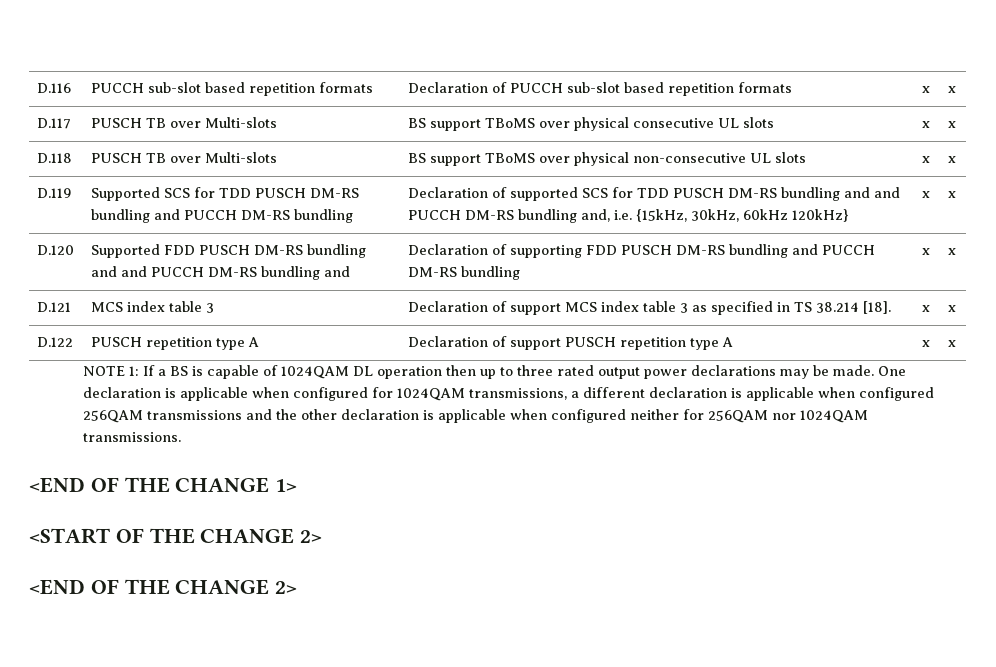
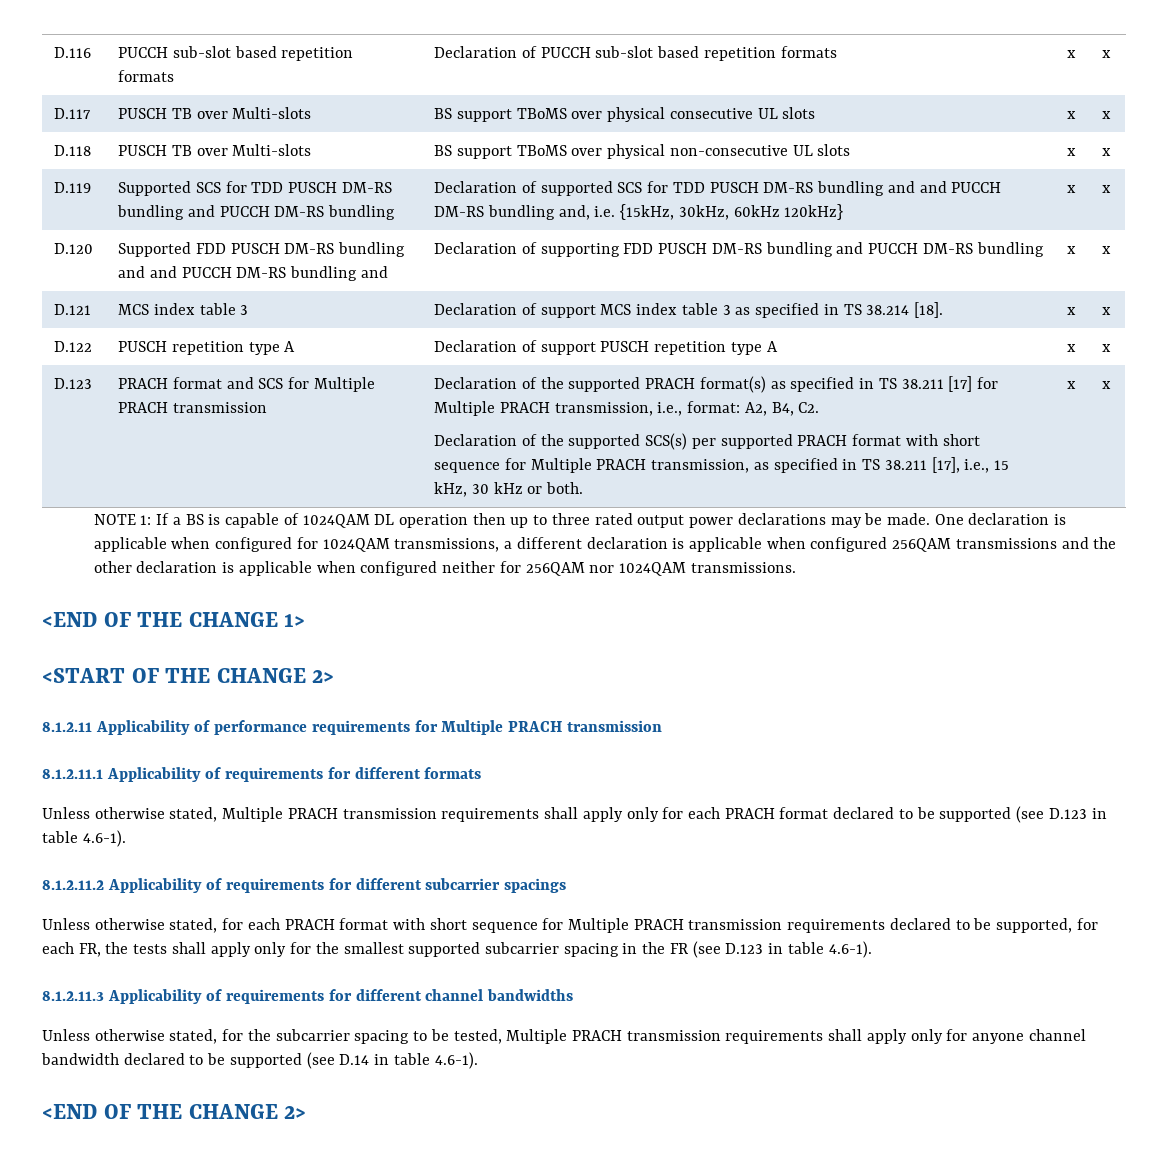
+ D.123 | PRACH format and SCS for Multiple PRACH transmission | Declaration of the supported PRACH format(s) as specified in TS 38.211 [17] for Multiple PRACH transmission, i.e., format: A2, B4, C2.
+ Declaration of the supported SCS(s) per supported PRACH format with short sequence for Multiple PRACH transmission, as specified in TS 38.211 [17], i.e., 15 kHz, 30 kHz or both. | x | x
+ 8.1.2.11 Applicability of performance requirements for Multiple PRACH transmission
+ 8.1.2.11.1 Applicability of requirements for different formats
+ Unless otherwise stated, Multiple PRACH transmission requirements shall apply only for each PRACH format declared to be supported (see D.123 in table 4.6-1).
+ 8.1.2.11.2 Applicability of requirements for different subcarrier spacings
+ Unless otherwise stated, for each PRACH format with short sequence for Multiple PRACH transmission requirements declared to be supported, for each FR, the tests shall apply only for the smallest supported subcarrier spacing in the FR (see D.123 in table 4.6-1).
+ 8.1.2.11.3 Applicability of requirements for different channel bandwidths
+ Unless otherwise stated, for the subcarrier spacing to be tested, Multiple PRACH transmission requirements shall apply only for anyone channel bandwidth declared to be supported (see D.14 in table 4.6-1).

